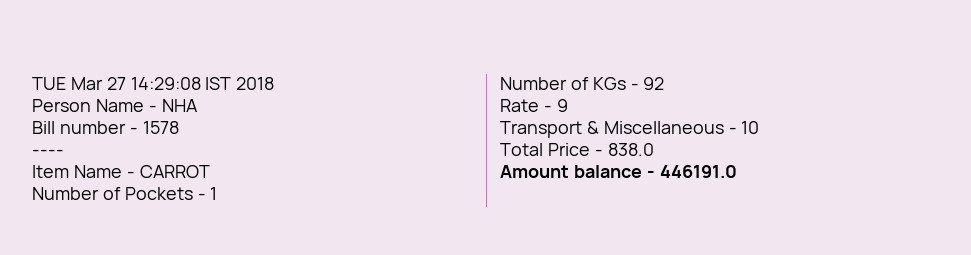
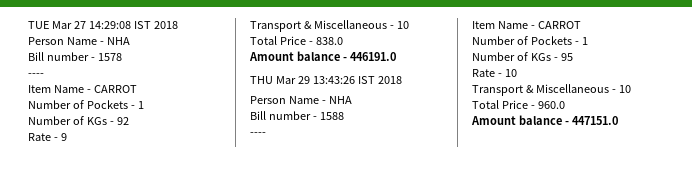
+ THU Mar 29 13:43:26 IST 2018
+ Person Name - NHA
+ Bill number - 1588
+ ----
+ Item Name - CARROT
+ Number of Pockets - 1
+ Number of KGs - 95
+ Rate - 10
+ Transport & Miscellaneous - 10
+ Total Price - 960.0
+ Amount balance - 447151.0

